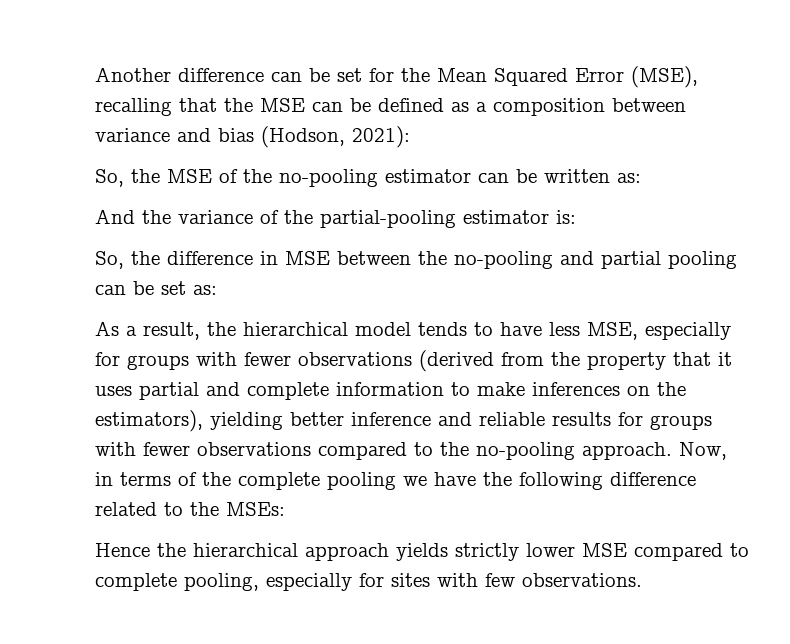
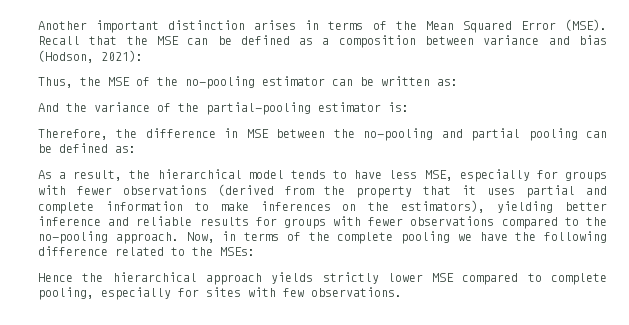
- Another difference can be set for the Mean Squared Error (MSE), recalling that the MSE can be defined as a composition between variance and bias (Hodson, 2021):
+ Another important distinction arises in terms of the Mean Squared Error (MSE). Recall that the MSE can be defined as a composition between variance and bias (Hodson, 2021):
- So, the MSE of the no-pooling estimator can be written as:
+ Thus, the MSE of the no-pooling estimator can be written as:
- So, the difference in MSE between the no-pooling and partial pooling can be set as:
+ Therefore, the difference in MSE between the no-pooling and partial pooling can be defined as:

